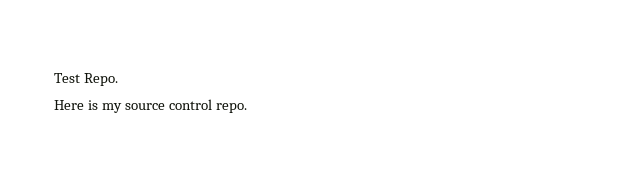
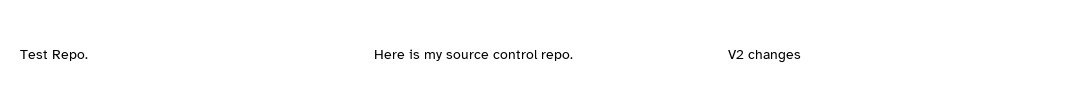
+ V2 changes

